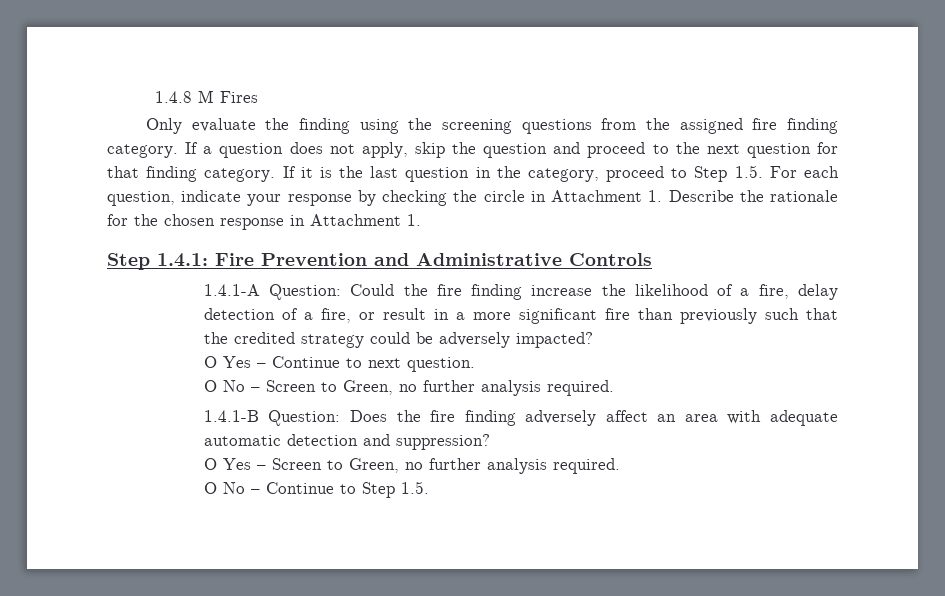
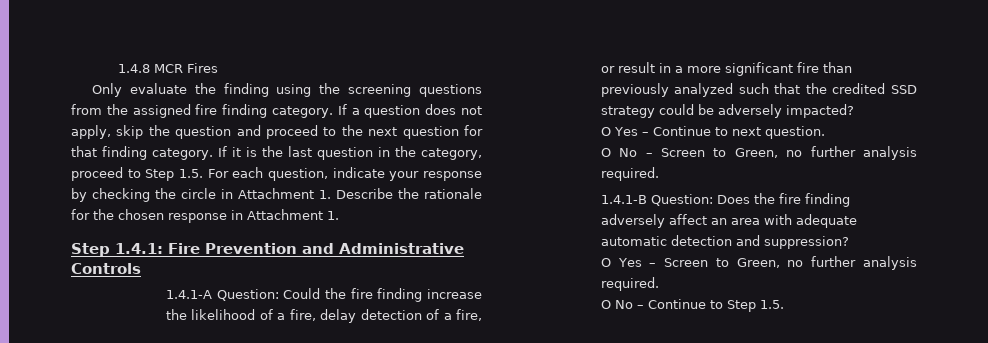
- 1.4.8 M Fires
+ 1.4.8 MCR Fires
- 1.4.1-A Question: Could the fire finding increase the likelihood of a fire, delay detection of a fire, or result in a more significant fire than previously such that the credited strategy could be adversely impacted?
+ 1.4.1-A Question: Could the fire finding increase the likelihood of a fire, delay detection of a fire, or result in a more significant fire than previously analyzed such that the credited SSD strategy could be adversely impacted?

